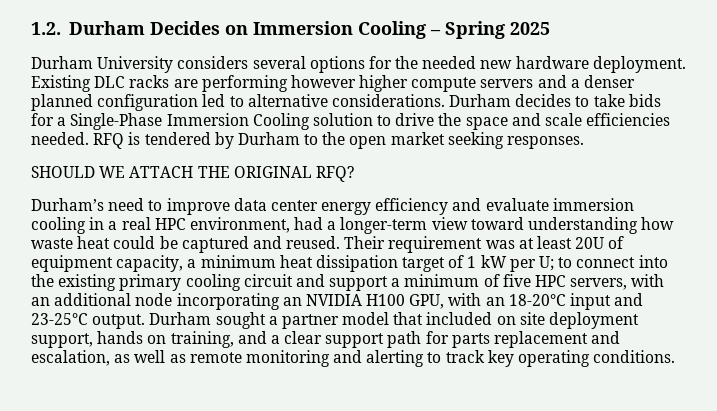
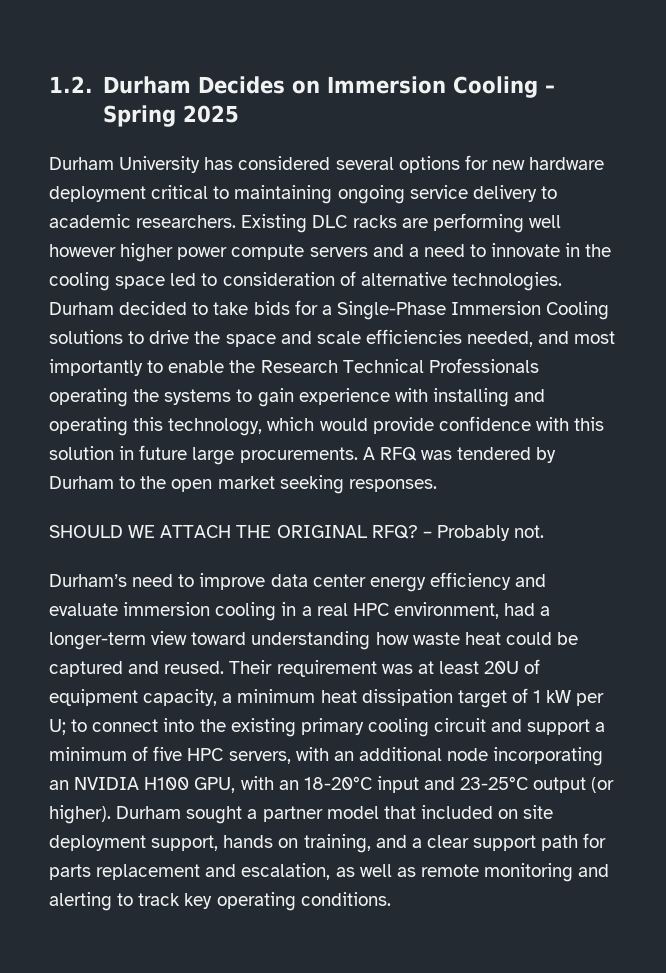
- Durham University considers several options for the needed new hardware deployment.
+ Durham University has considered several options for new hardware deployment critical to maintaining ongoing service delivery to academic researchers.
- Existing DLC racks are performing however higher compute servers and a denser planned configuration led to alternative considerations. Durham decides to take bids for a Single-Phase Immersion Cooling solution to drive the space and scale efficiencies needed. RFQ is tendered by Durham to the open market seeking responses.
+ Existing DLC racks are performing well however higher power compute servers and a need to innovate in the cooling space led to consideration of alternative technologies. Durham decided to take bids for a Single-Phase Immersion Cooling solutions to drive the space and scale efficiencies needed, and most importantly to enable the Research Technical Professionals operating the systems to gain experience with installing and operating this technology, which would provide confidence with this solution in future large procurements. A RFQ was tendered by Durham to the open market seeking responses.
+ – Probably not.
- Their requirement was at least 20U of equipment capacity, a minimum heat dissipation target of 1 kW per U; to connect into the existing primary cooling circuit and support a minimum of five HPC servers, with an additional node incorporating an NVIDIA H100 GPU, with an 18-20°C input and 23-25°C output.
+ Their requirement was at least 20U of equipment capacity, a minimum heat dissipation target of 1 kW per U; to connect into the existing primary cooling circuit and support a minimum of five HPC servers, with an additional node incorporating an NVIDIA H100 GPU, with an 18-20°C input and 23-25°C output (or higher).

